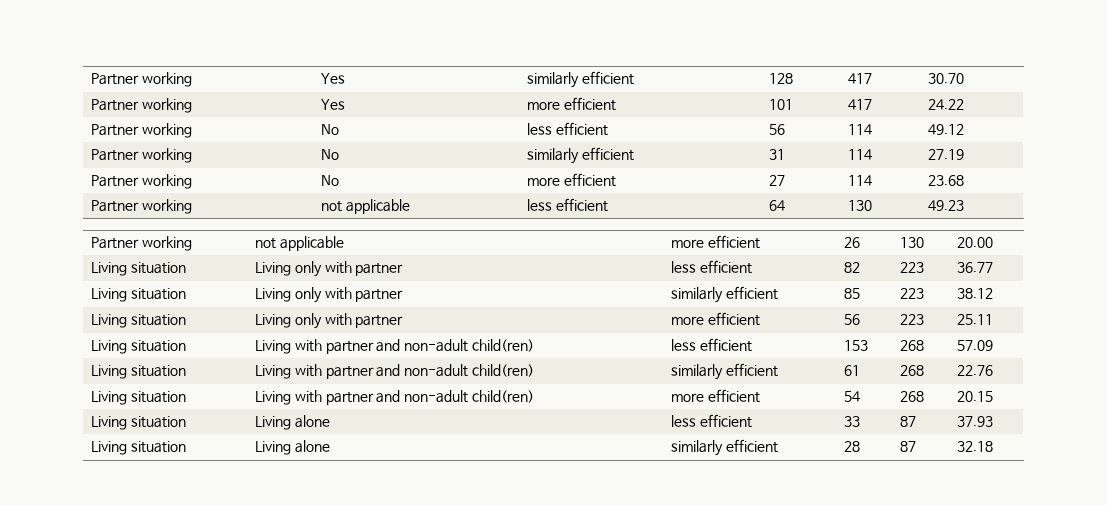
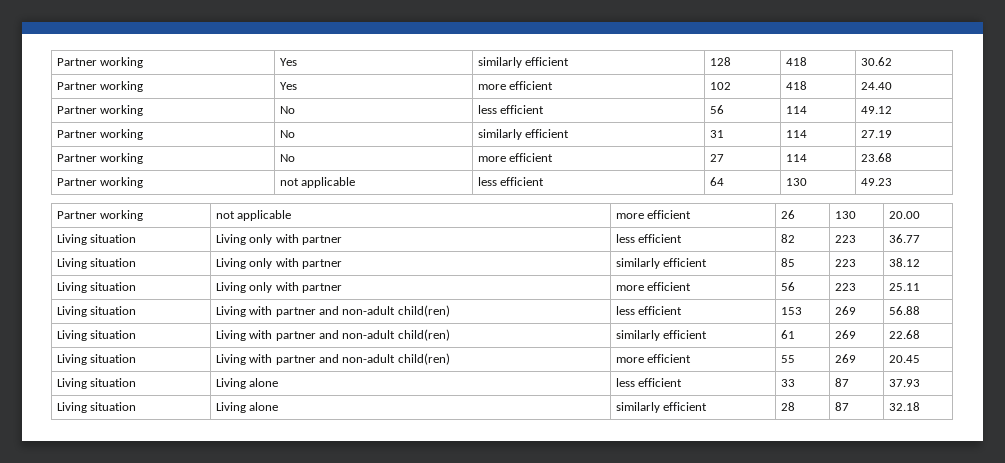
- Partner working | Yes | similarly efficient | 128 | 417 | 30.70
+ Partner working | Yes | similarly efficient | 128 | 418 | 30.62
- Partner working | Yes | more efficient | 101 | 417 | 24.22
+ Partner working | Yes | more efficient | 102 | 418 | 24.40
- Living situation | Living with partner and non-adult child(ren) | less efficient | 153 | 268 | 57.09
+ Living situation | Living with partner and non-adult child(ren) | less efficient | 153 | 269 | 56.88
- Living situation | Living with partner and non-adult child(ren) | similarly efficient | 61 | 268 | 22.76
+ Living situation | Living with partner and non-adult child(ren) | similarly efficient | 61 | 269 | 22.68
- Living situation | Living with partner and non-adult child(ren) | more efficient | 54 | 268 | 20.15
+ Living situation | Living with partner and non-adult child(ren) | more efficient | 55 | 269 | 20.45

